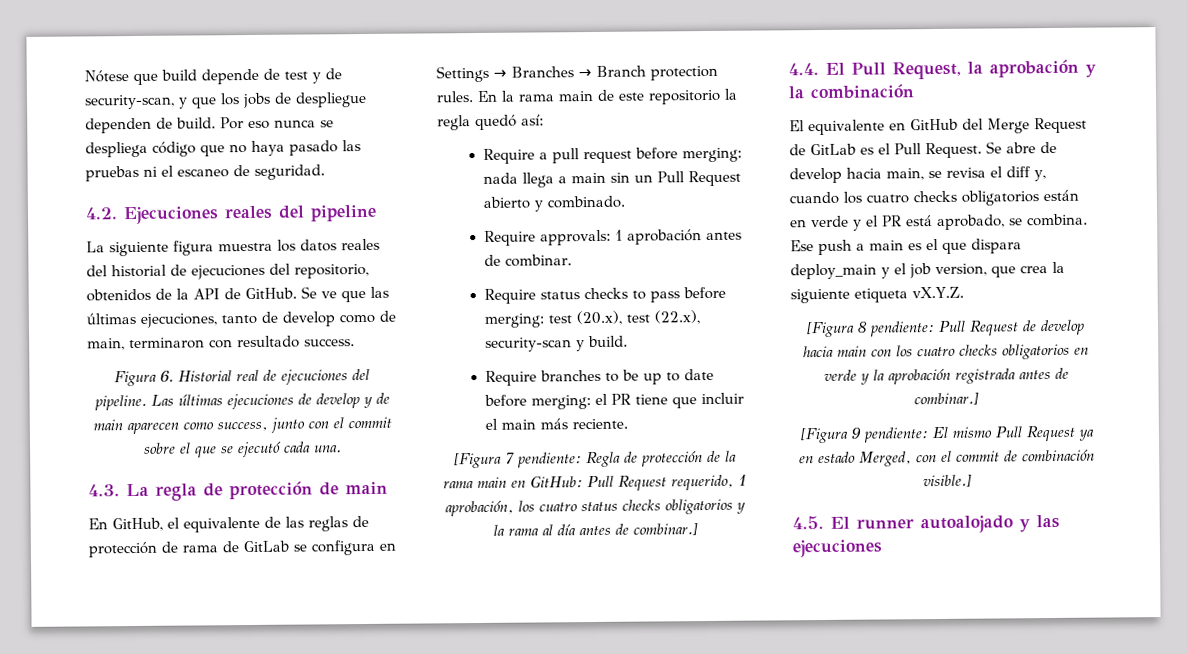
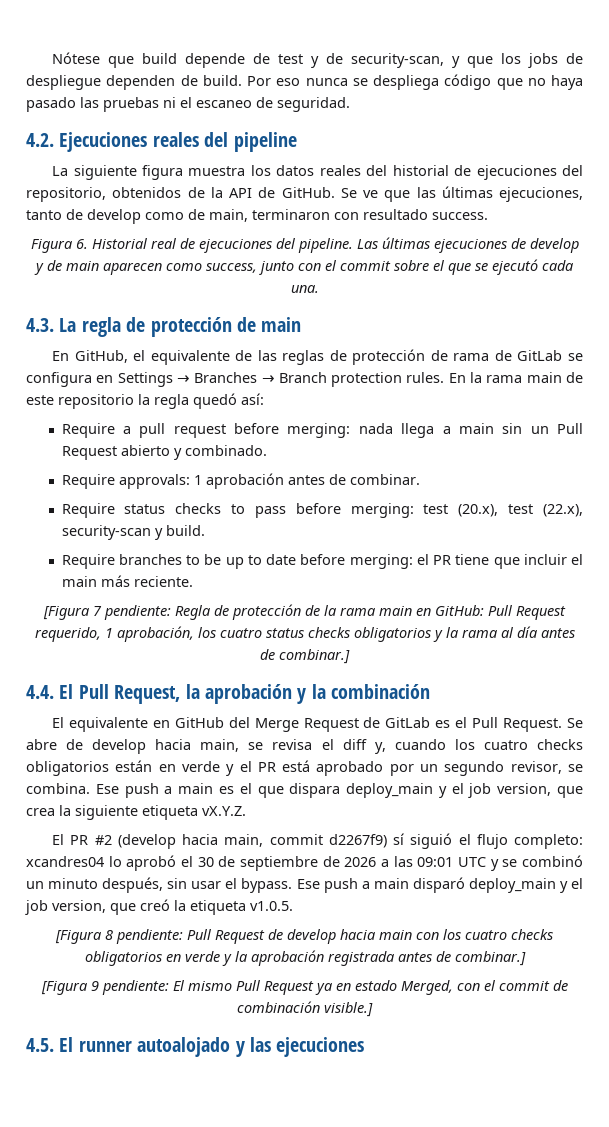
- Se abre de develop hacia main, se revisa el diff y, cuando los cuatro checks obligatorios están en verde y el PR está aprobado, se combina.
+ Se abre de develop hacia main, se revisa el diff y, cuando los cuatro checks obligatorios están en verde y el PR está aprobado por un segundo revisor, se combina.
+ El PR #2 (develop hacia main, commit d2267f9) sí siguió el flujo completo: xcandres04 lo aprobó el 30 de septiembre de 2026 a las 09:01 UTC y se combinó un minuto después, sin usar el bypass. Ese push a main disparó deploy_main y el job version, que creó la etiqueta v1.0.5.

